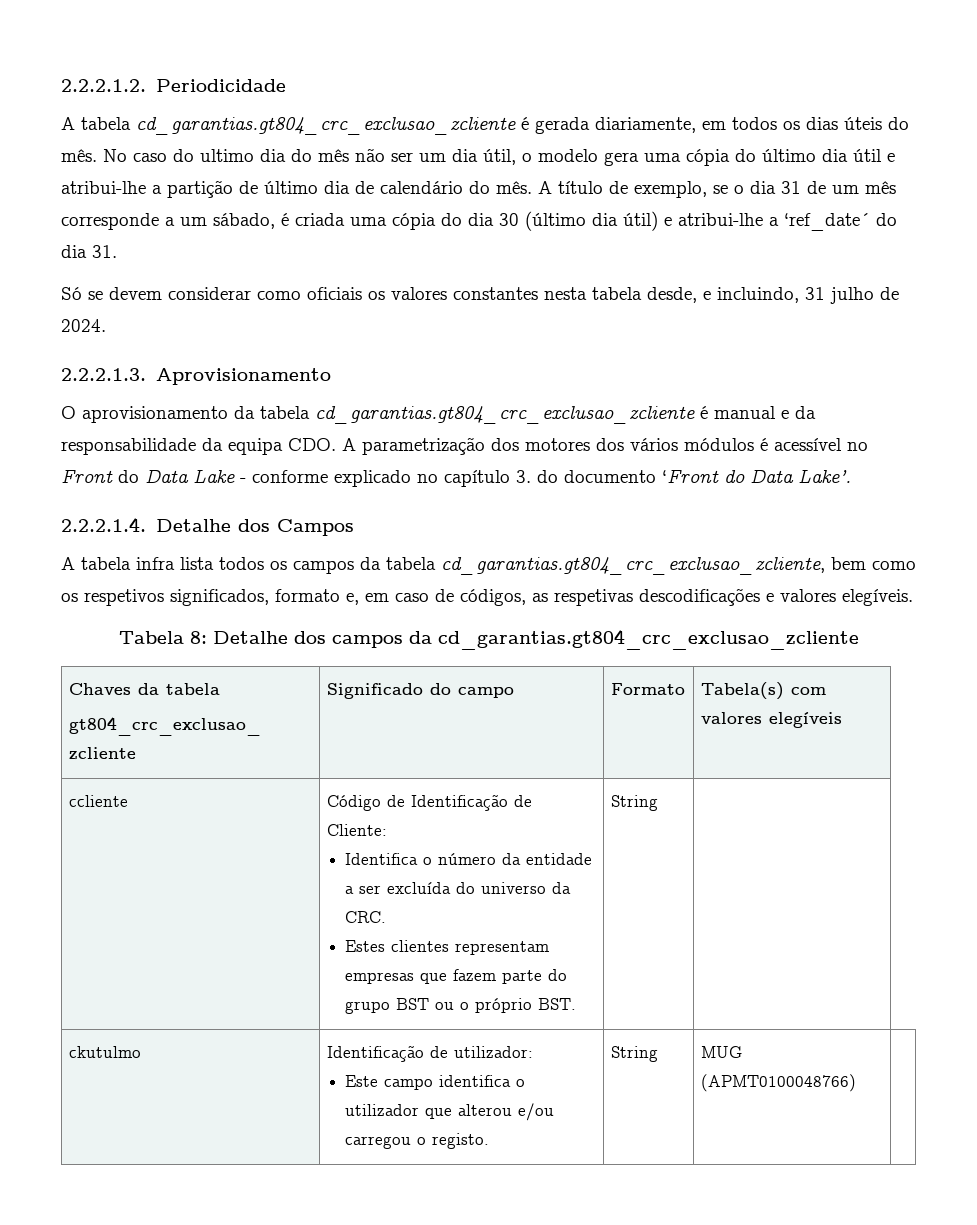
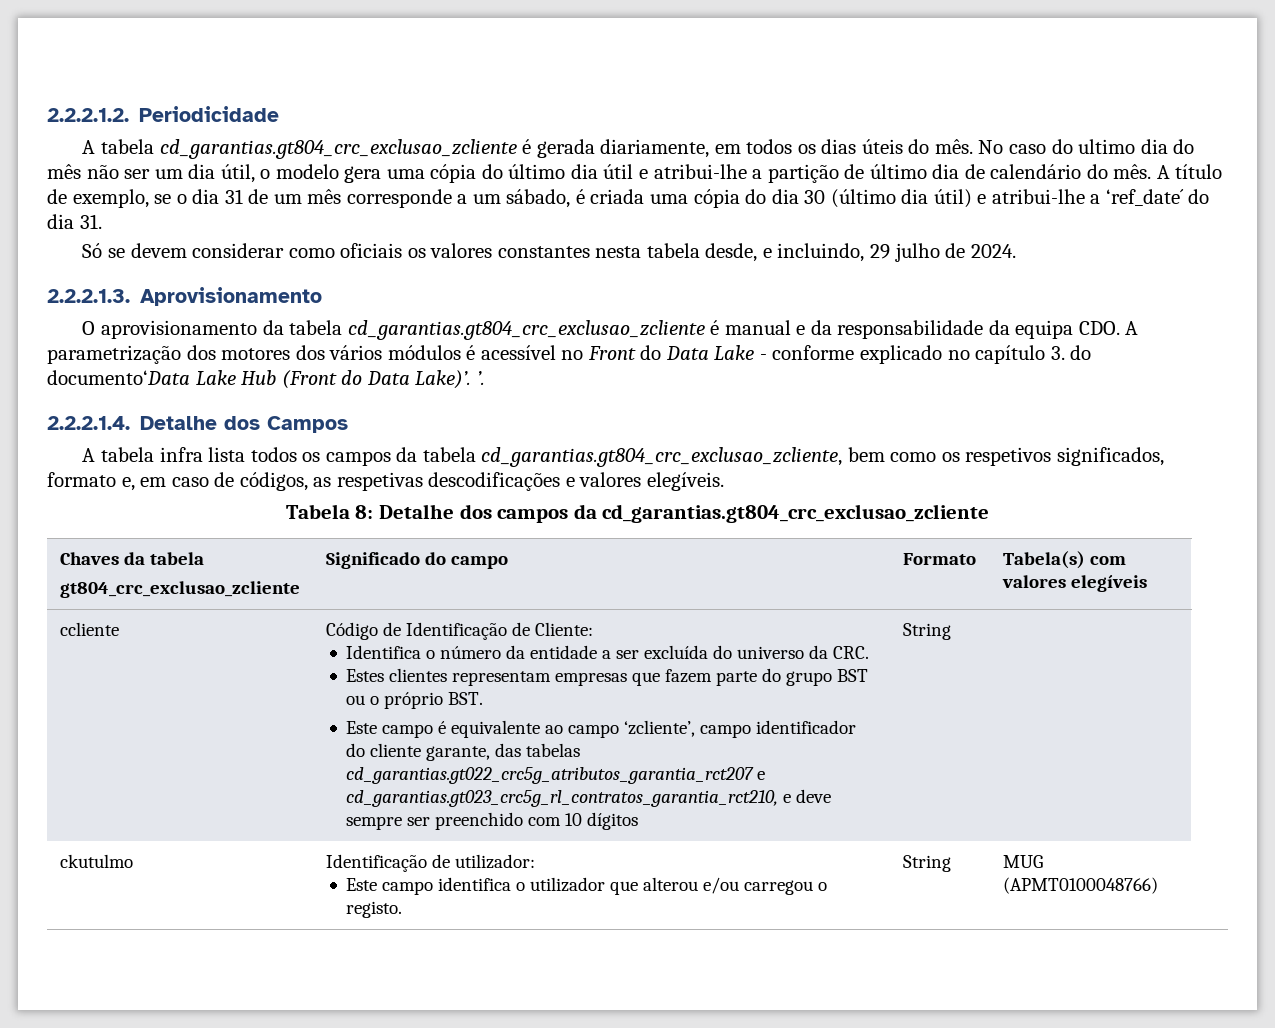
- Só se devem considerar como oficiais os valores constantes nesta tabela desde, e incluindo, 31 julho de 2024.
+ Só se devem considerar como oficiais os valores constantes nesta tabela desde, e incluindo, 29 julho de 2024.
- O aprovisionamento da tabela cd_garantias.gt804_crc_exclusao_zcliente é manual e da responsabilidade da equipa CDO. A parametrização dos motores dos vários módulos é acessível no Front do Data Lake - conforme explicado no capítulo 3. do documento ‘Front do Data Lake’.
+ O aprovisionamento da tabela cd_garantias.gt804_crc_exclusao_zcliente é manual e da responsabilidade da equipa CDO. A parametrização dos motores dos vários módulos é acessível no Front do Data Lake - conforme explicado no capítulo 3. do documento‘Data Lake Hub (Front do Data Lake)’. ’.
+ Este campo é equivalente ao campo ‘zcliente’, campo identificador do cliente garante, das tabelas cd_garantias.gt022_crc5g_atributos_garantia_rct207 e cd_garantias.gt023_crc5g_rl_contratos_garantia_rct210, e deve sempre ser preenchido com 10 dígitos

